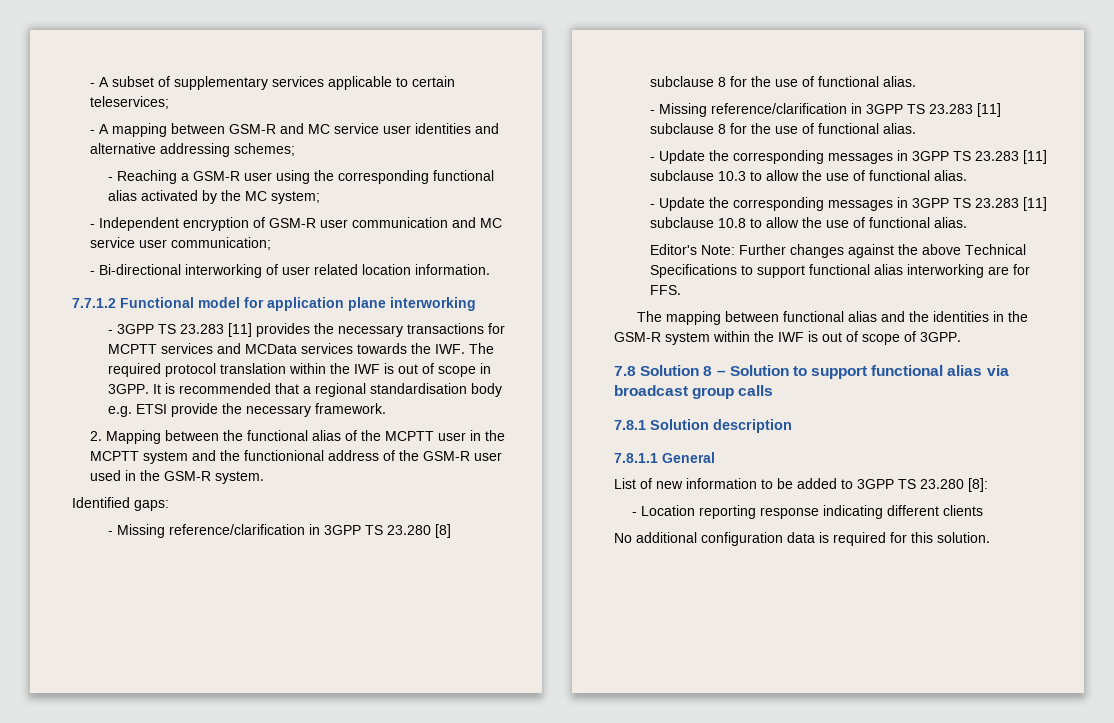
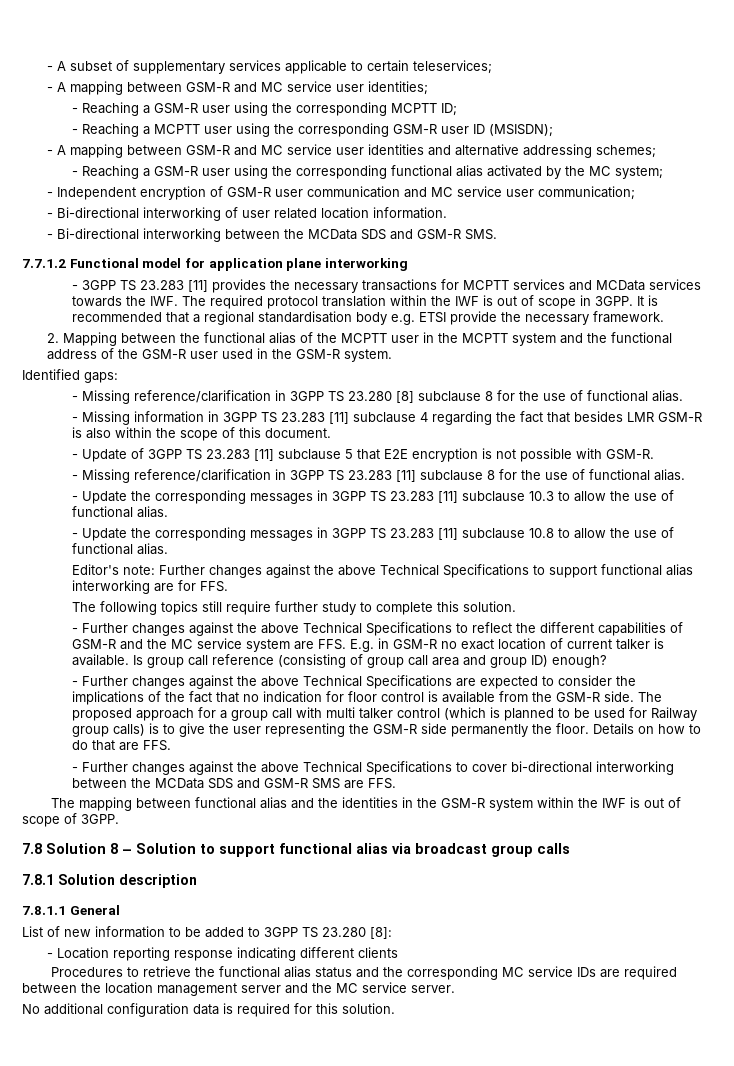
+ - A mapping between GSM-R and MC service user identities;
+ - Reaching a GSM-R user using the corresponding MCPTT ID;
+ - Reaching a MCPTT user using the corresponding GSM-R user ID (MSISDN);
+ - Bi-directional interworking between the MCData SDS and GSM-R SMS.
- 2. Mapping between the functional alias of the MCPTT user in the MCPTT system and the functionional address of the GSM-R user used in the GSM-R system.
+ 2. Mapping between the functional alias of the MCPTT user in the MCPTT system and the functional address of the GSM-R user used in the GSM-R system.
+ - Missing information in 3GPP TS 23.283 [11] subclause 4 regarding the fact that besides LMR GSM-R is also within the scope of this document.
+ - Update of 3GPP TS 23.283 [11] subclause 5 that E2E encryption is not possible with GSM-R.
- Editor's Note: Further changes against the above Technical Specifications to support functional alias interworking are for FFS.
+ Editor's note: Further changes against the above Technical Specifications to support functional alias interworking are for FFS.
+ The following topics still require further study to complete this solution.
+ - Further changes against the above Technical Specifications to reflect the different capabilities of GSM-R and the MC service system are FFS. E.g. in GSM-R no exact location of current talker is available. Is group call reference (consisting of group call area and group ID) enough?
+ - Further changes against the above Technical Specifications are expected to consider the implications of the fact that no indication for floor control is available from the GSM-R side. The proposed approach for a group call with multi talker control (which is planned to be used for Railway group calls) is to give the user representing the GSM-R side permanently the floor. Details on how to do that are FFS.
+ - Further changes against the above Technical Specifications to cover bi-directional interworking between the MCData SDS and GSM-R SMS are FFS.
+ Procedures to retrieve the functional alias status and the corresponding MC service IDs are required between the location management server and the MC service server.

